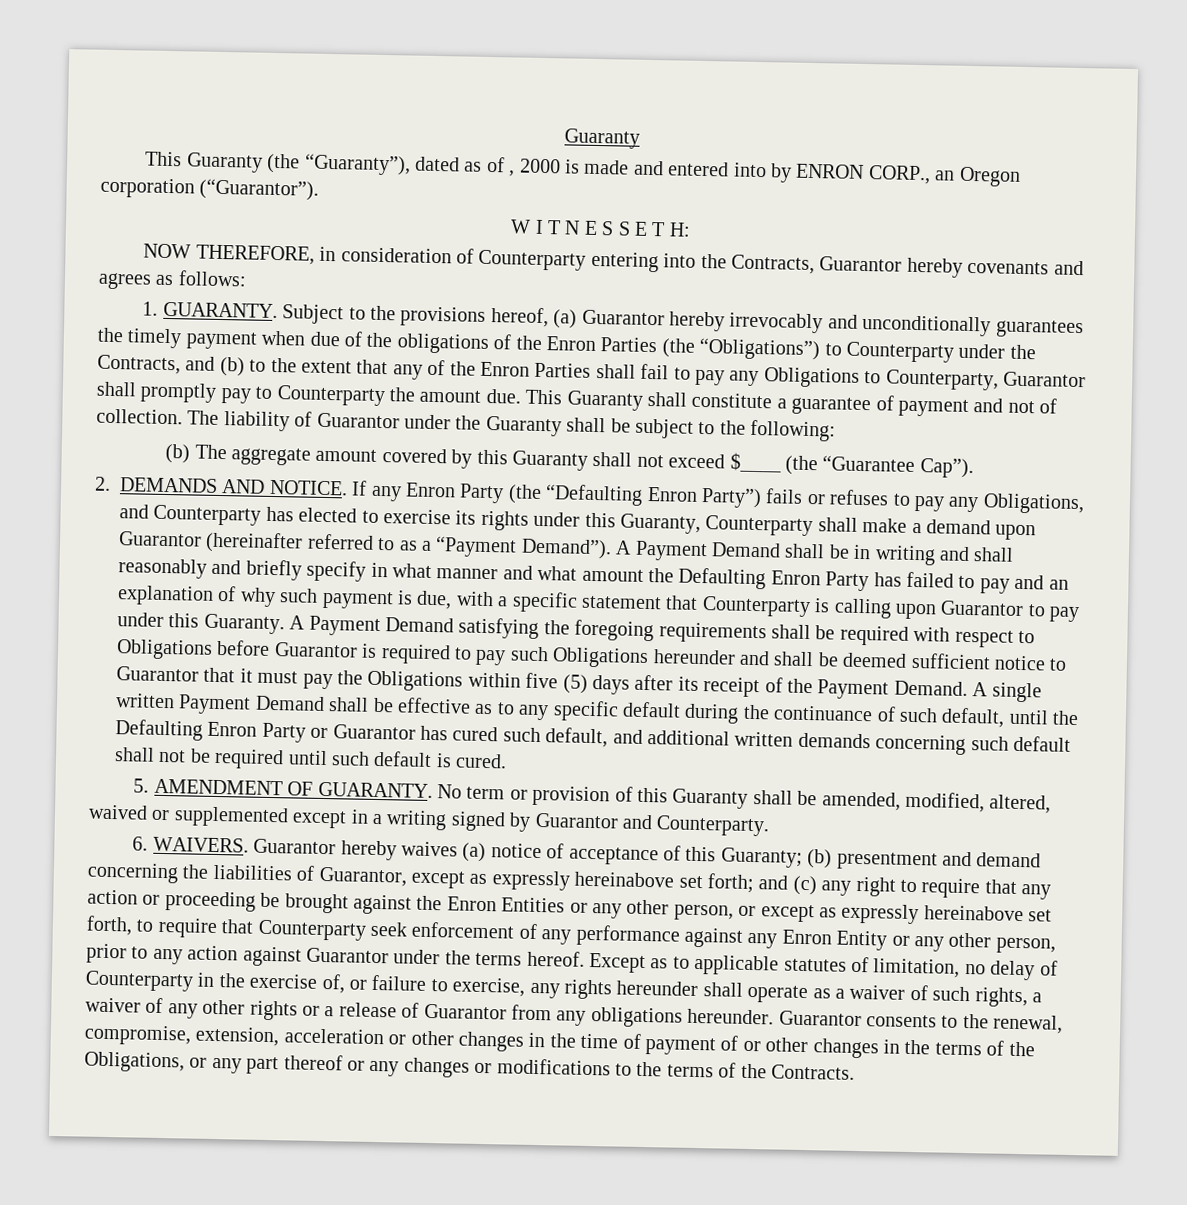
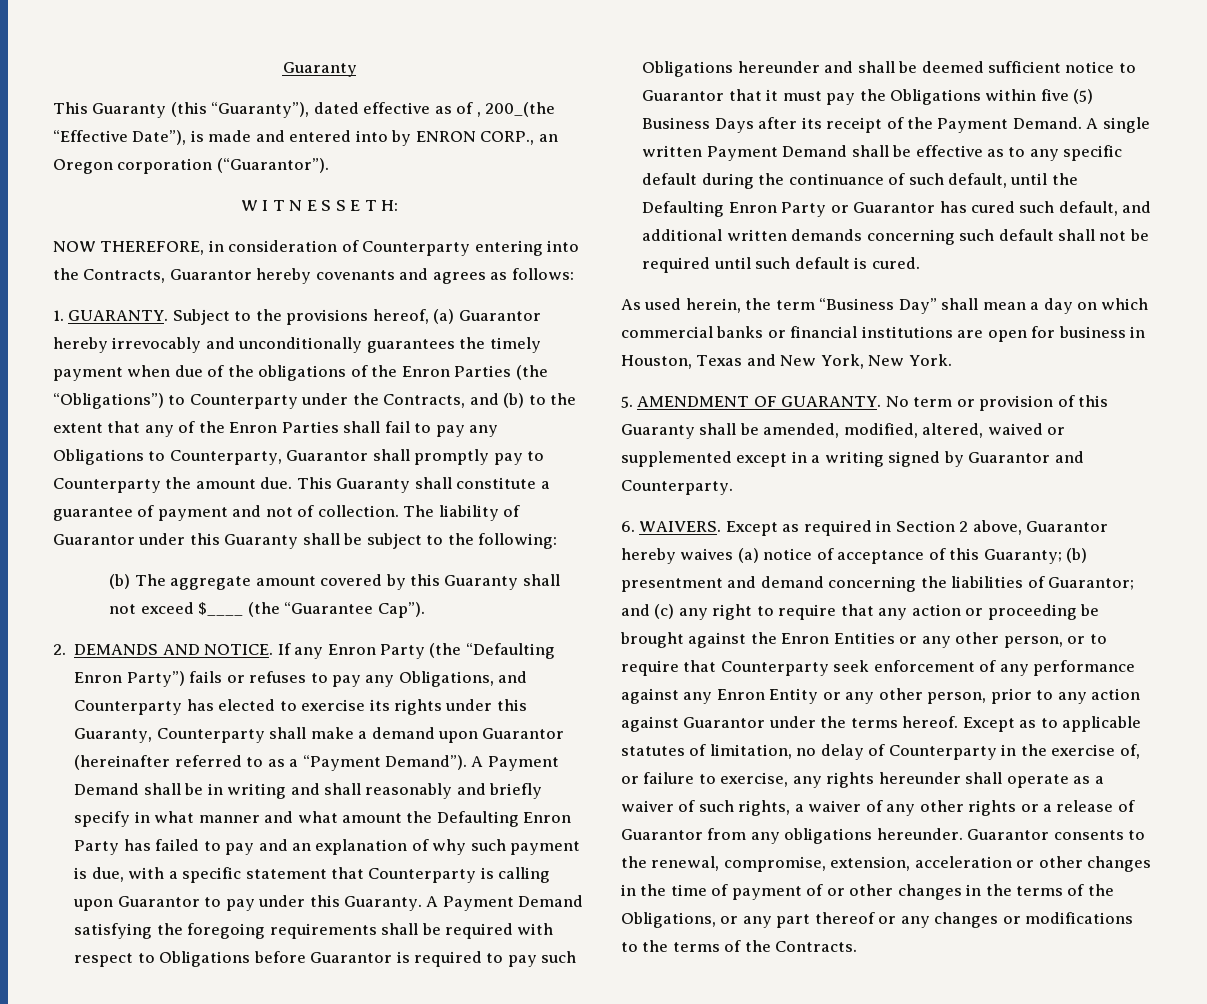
- This Guaranty (the “Guaranty”), dated as of , 2000 is made and entered into by ENRON CORP., an Oregon corporation (“Guarantor”).
+ This Guaranty (this “Guaranty”), dated effective as of , 200_(the “Effective Date”), is made and entered into by ENRON CORP., an Oregon corporation (“Guarantor”).
- The liability of Guarantor under the Guaranty shall be subject to the following:
+ The liability of Guarantor under this Guaranty shall be subject to the following:
- A Payment Demand satisfying the foregoing requirements shall be required with respect to Obligations before Guarantor is required to pay such Obligations hereunder and shall be deemed sufficient notice to Guarantor that it must pay the Obligations within five (5) days after its receipt of the Payment Demand.
+ A Payment Demand satisfying the foregoing requirements shall be required with respect to Obligations before Guarantor is required to pay such Obligations hereunder and shall be deemed sufficient notice to Guarantor that it must pay the Obligations within five (5) Business Days after its receipt of the Payment Demand.
+ As used herein, the term “Business Day” shall mean a day on which commercial banks or financial institutions are open for business in Houston, Texas and New York, New York.
- Guarantor hereby waives (a) notice of acceptance of this Guaranty;
+ Except as required in Section 2 above, Guarantor hereby waives (a) notice of acceptance of this Guaranty;
- (b) presentment and demand concerning the liabilities of Guarantor, except as expressly hereinabove set forth;
+ (b) presentment and demand concerning the liabilities of Guarantor;
- and (c) any right to require that any action or proceeding be brought against the Enron Entities or any other person, or except as expressly hereinabove set forth, to require that Counterparty seek enforcement of any performance against any Enron Entity or any other person, prior to any action against Guarantor under the terms hereof.
+ and (c) any right to require that any action or proceeding be brought against the Enron Entities or any other person, or to require that Counterparty seek enforcement of any performance against any Enron Entity or any other person, prior to any action against Guarantor under the terms hereof.

